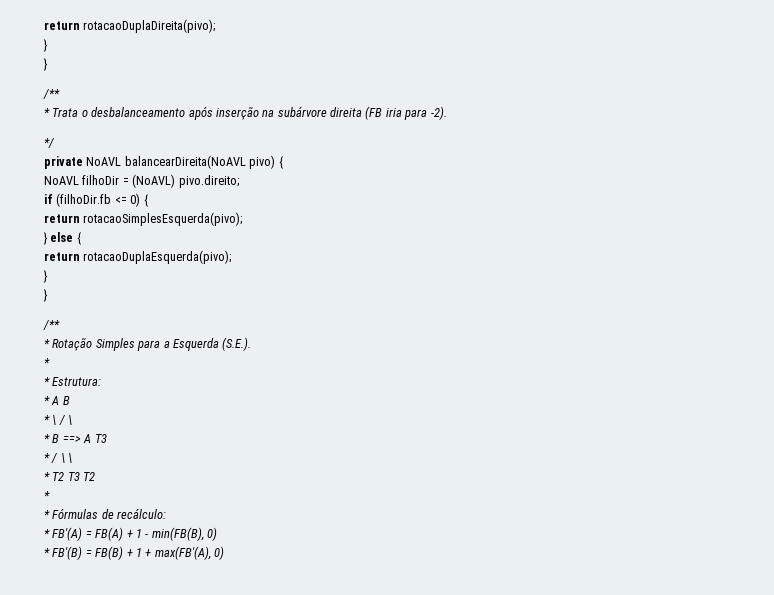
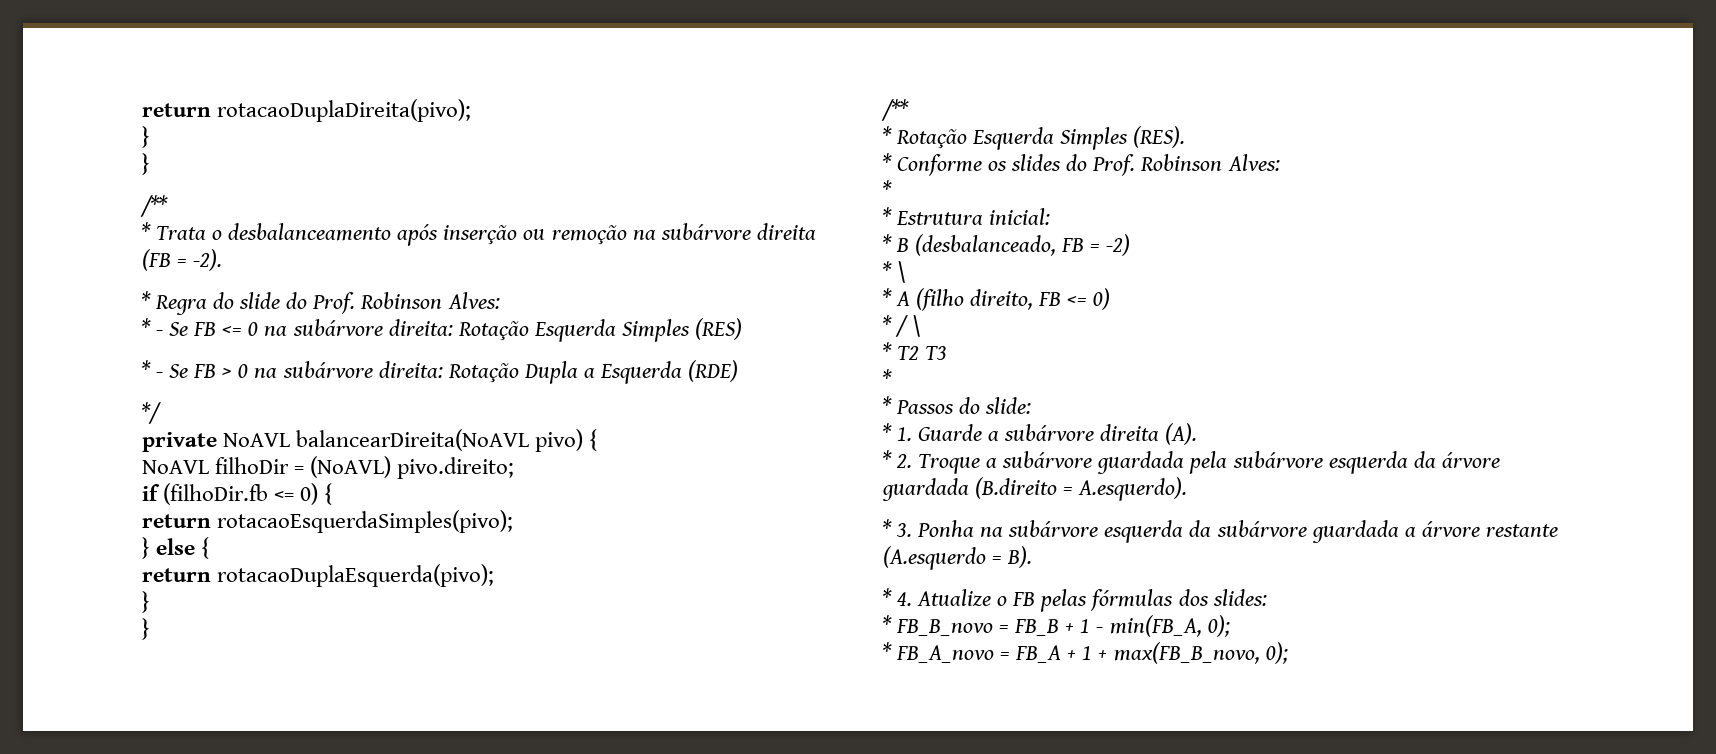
- * Trata o desbalanceamento após inserção na subárvore direita (FB iria para -2).
+ * Trata o desbalanceamento após inserção ou remoção na subárvore direita (FB = -2).
+ * Regra do slide do Prof. Robinson Alves:
+ * - Se FB <= 0 na subárvore direita: Rotação Esquerda Simples (RES)
+ * - Se FB > 0 na subárvore direita: Rotação Dupla a Esquerda (RDE)
- return rotacaoSimplesEsquerda(pivo);
+ return rotacaoEsquerdaSimples(pivo);
- * Rotação Simples para a Esquerda (S.E.).
+ * Rotação Esquerda Simples (RES).
+ * Conforme os slides do Prof. Robinson Alves:
  *
- * Estrutura:
- * A B
- * \ / \
- * B ==> A T3
+ * Estrutura inicial:
+ * B (desbalanceado, FB = -2)
+ * \
+ * A (filho direito, FB <= 0)
- * / \ \
+ * / \
- * T2 T3 T2
+ * T2 T3
  *
- * Fórmulas de recálculo:
- * FB'(A) = FB(A) + 1 - min(FB(B), 0)
- * FB'(B) = FB(B) + 1 + max(FB'(A), 0)
+ * Passos do slide:
+ * 1. Guarde a subárvore direita (A).
+ * 2. Troque a subárvore guardada pela subárvore esquerda da árvore guardada (B.direito = A.esquerdo).
+ * 3. Ponha na subárvore esquerda da subárvore guardada a árvore restante (A.esquerdo = B).
+ * 4. Atualize o FB pelas fórmulas dos slides:
+ * FB_B_novo = FB_B + 1 - min(FB_A, 0);
+ * FB_A_novo = FB_A + 1 + max(FB_B_novo, 0);

